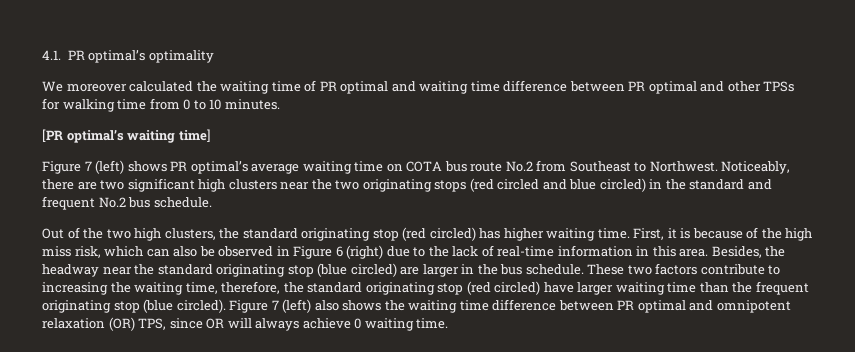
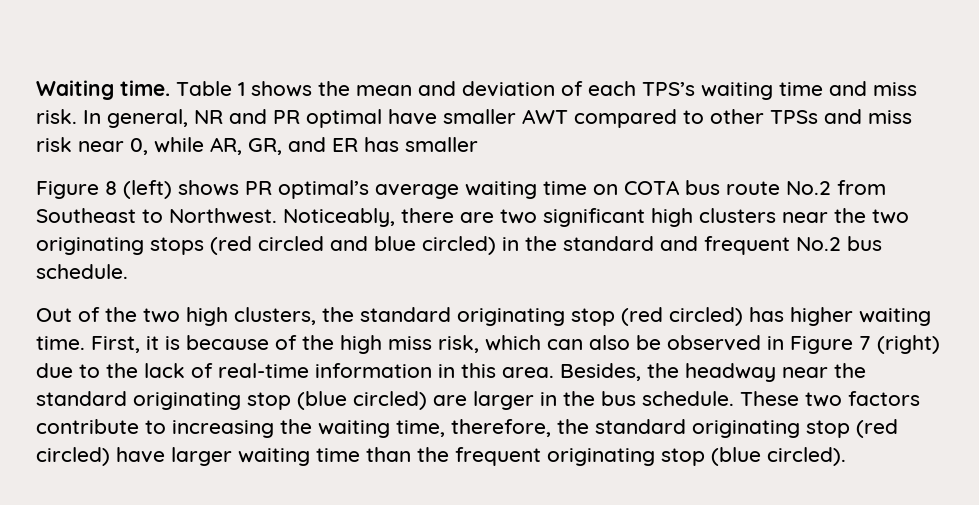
- 4.1. PR optimal’s optimality
- We moreover calculated the waiting time of PR optimal and waiting time difference between PR optimal and other TPSs for walking time from 0 to 10 minutes.
- [PR optimal’s waiting time]
- Figure 7 (left) shows PR optimal’s average waiting time on COTA bus route No.2 from Southeast to Northwest.
+ Waiting time. Table 1 shows the mean and deviation of each TPS’s waiting time and miss risk. In general, NR and PR optimal have smaller AWT compared to other TPSs and miss risk near 0, while AR, GR, and ER has smaller
+ Figure 8 (left) shows PR optimal’s average waiting time on COTA bus route No.2 from Southeast to Northwest.
- First, it is because of the high miss risk, which can also be observed in Figure 6 (right) due to the lack of real-time information in this area.
+ First, it is because of the high miss risk, which can also be observed in Figure 7 (right) due to the lack of real-time information in this area.
- Figure 7 (left) also shows the waiting time difference between PR optimal and omnipotent relaxation (OR) TPS, since OR will always achieve 0 waiting time.

